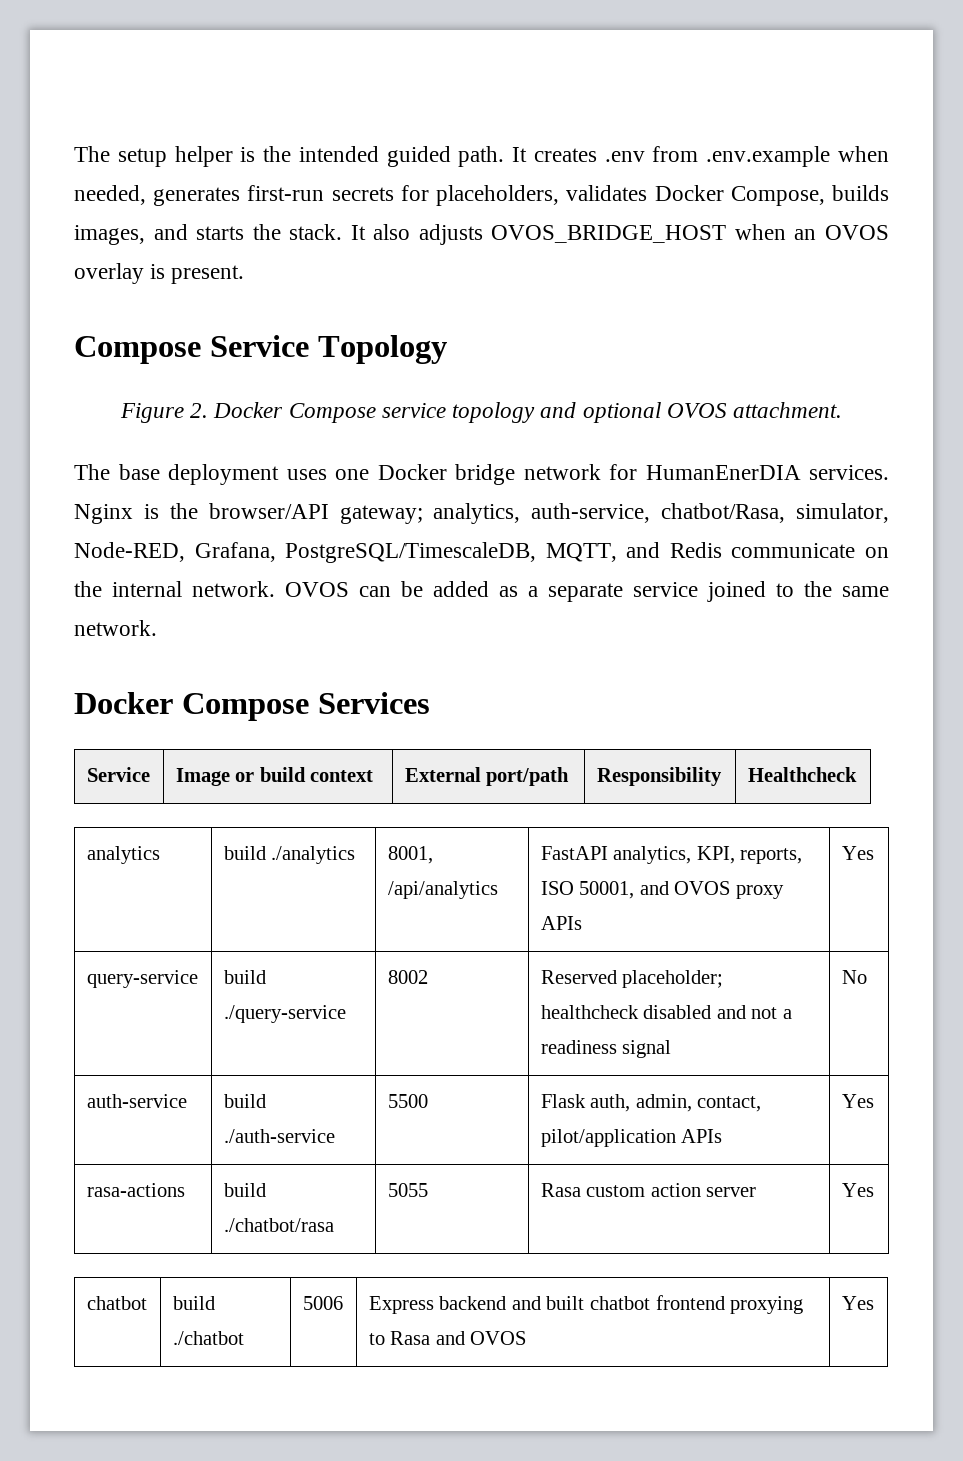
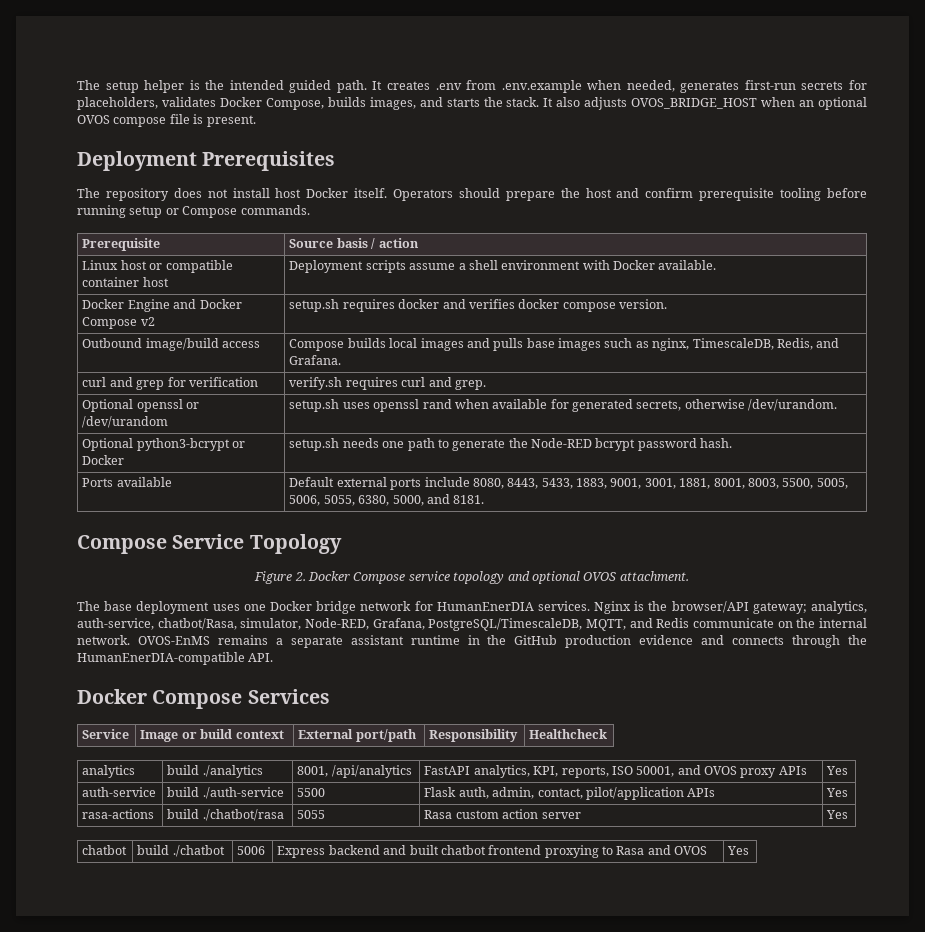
- It also adjusts OVOS_BRIDGE_HOST when an OVOS overlay is present.
+ It also adjusts OVOS_BRIDGE_HOST when an optional OVOS compose file is present.
+ Deployment Prerequisites
+ The repository does not install host Docker itself. Operators should prepare the host and confirm prerequisite tooling before running setup or Compose commands.
+ Prerequisite | Source basis / action
+ Linux host or compatible container host | Deployment scripts assume a shell environment with Docker available.
+ Docker Engine and Docker Compose v2 | setup.sh requires docker and verifies docker compose version.
+ Outbound image/build access | Compose builds local images and pulls base images such as nginx, TimescaleDB, Redis, and Grafana.
+ curl and grep for verification | verify.sh requires curl and grep.
+ Optional openssl or /dev/urandom | setup.sh uses openssl rand when available for generated secrets, otherwise /dev/urandom.
+ Optional python3-bcrypt or Docker | setup.sh needs one path to generate the Node-RED bcrypt password hash.
+ Ports available | Default external ports include 8080, 8443, 5433, 1883, 9001, 3001, 1881, 8001, 8003, 5500, 5005, 5006, 5055, 6380, 5000, and 8181.
- OVOS can be added as a separate service joined to the same network.
+ OVOS-EnMS remains a separate assistant runtime in the GitHub production evidence and connects through the HumanEnerDIA-compatible API.
- query-service | build ./query-service | 8002 | Reserved placeholder; healthcheck disabled and not a readiness signal | No

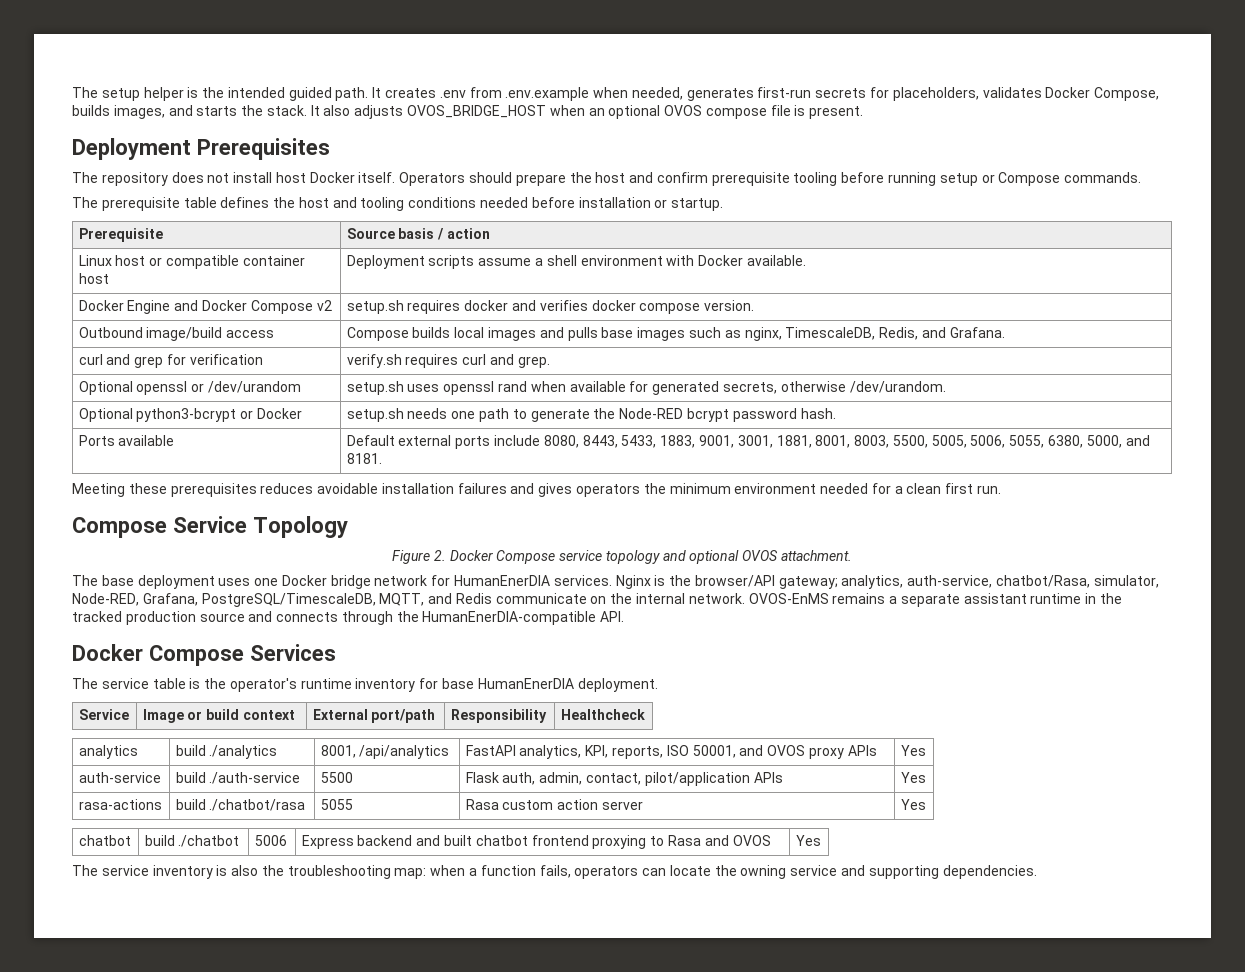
+ The prerequisite table defines the host and tooling conditions needed before installation or startup.
+ Meeting these prerequisites reduces avoidable installation failures and gives operators the minimum environment needed for a clean first run.
- OVOS-EnMS remains a separate assistant runtime in the GitHub production evidence and connects through the HumanEnerDIA-compatible API.
+ OVOS-EnMS remains a separate assistant runtime in the tracked production source and connects through the HumanEnerDIA-compatible API.
+ The service table is the operator's runtime inventory for base HumanEnerDIA deployment.
+ The service inventory is also the troubleshooting map: when a function fails, operators can locate the owning service and supporting dependencies.

